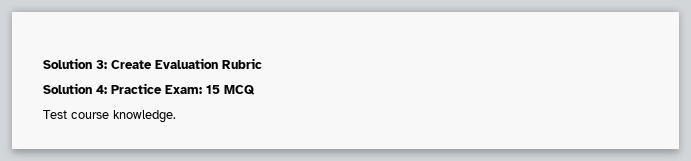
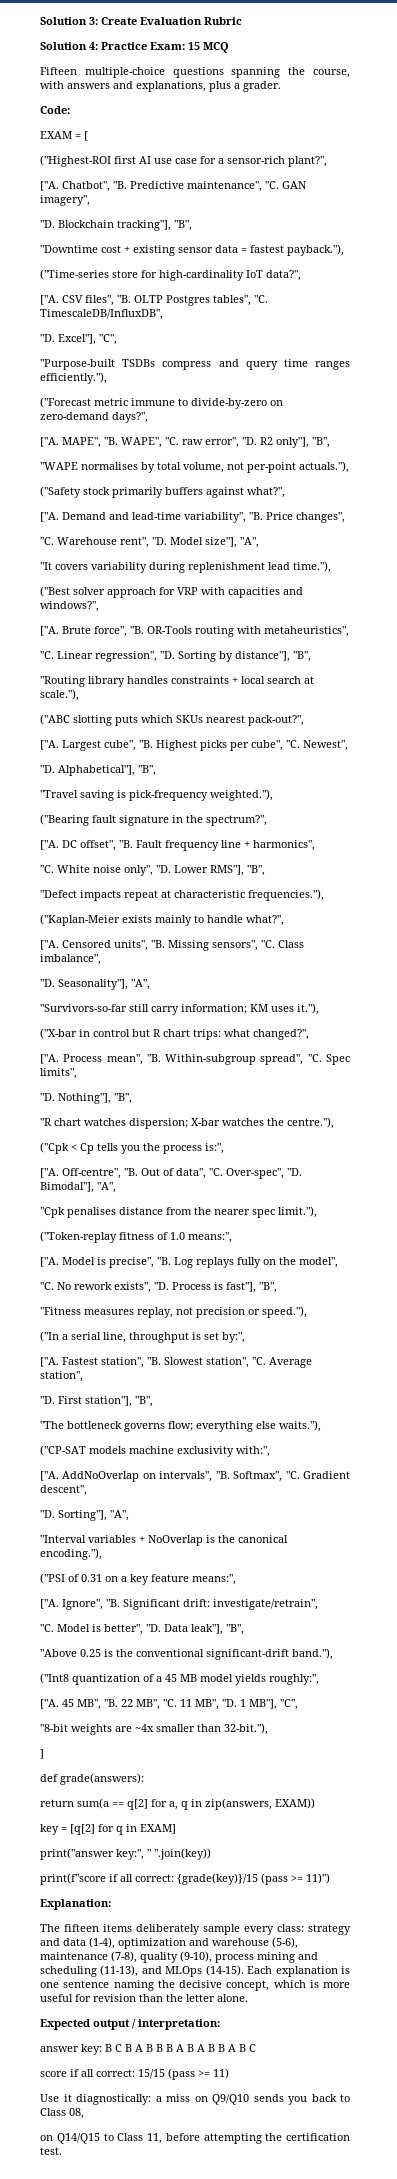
- Test course knowledge.
+ Fifteen multiple-choice questions spanning the course, with answers and explanations, plus a grader.
+ Code:
+ EXAM = [
+ ("Highest-ROI first AI use case for a sensor-rich plant?",
+ ["A. Chatbot", "B. Predictive maintenance", "C. GAN imagery",
+ "D. Blockchain tracking"], "B",
+ "Downtime cost + existing sensor data = fastest payback."),
+ ("Time-series store for high-cardinality IoT data?",
+ ["A. CSV files", "B. OLTP Postgres tables", "C. TimescaleDB/InfluxDB",
+ "D. Excel"], "C",
+ "Purpose-built TSDBs compress and query time ranges efficiently."),
+ ("Forecast metric immune to divide-by-zero on zero-demand days?",
+ ["A. MAPE", "B. WAPE", "C. raw error", "D. R2 only"], "B",
+ "WAPE normalises by total volume, not per-point actuals."),
+ ("Safety stock primarily buffers against what?",
+ ["A. Demand and lead-time variability", "B. Price changes",
+ "C. Warehouse rent", "D. Model size"], "A",
+ "It covers variability during replenishment lead time."),
+ ("Best solver approach for VRP with capacities and windows?",
+ ["A. Brute force", "B. OR-Tools routing with metaheuristics",
+ "C. Linear regression", "D. Sorting by distance"], "B",
+ "Routing library handles constraints + local search at scale."),
+ ("ABC slotting puts which SKUs nearest pack-out?",
+ ["A. Largest cube", "B. Highest picks per cube", "C. Newest",
+ "D. Alphabetical"], "B",
+ "Travel saving is pick-frequency weighted."),
+ ("Bearing fault signature in the spectrum?",
+ ["A. DC offset", "B. Fault frequency line + harmonics",
+ "C. White noise only", "D. Lower RMS"], "B",
+ "Defect impacts repeat at characteristic frequencies."),
+ ("Kaplan-Meier exists mainly to handle what?",
+ ["A. Censored units", "B. Missing sensors", "C. Class imbalance",
+ "D. Seasonality"], "A",
+ "Survivors-so-far still carry information; KM uses it."),
+ ("X-bar in control but R chart trips: what changed?",
+ ["A. Process mean", "B. Within-subgroup spread", "C. Spec limits",
+ "D. Nothing"], "B",
+ "R chart watches dispersion; X-bar watches the centre."),
+ ("Cpk < Cp tells you the process is:",
+ ["A. Off-centre", "B. Out of data", "C. Over-spec", "D. Bimodal"], "A",
+ "Cpk penalises distance from the nearer spec limit."),
+ ("Token-replay fitness of 1.0 means:",
+ ["A. Model is precise", "B. Log replays fully on the model",
+ "C. No rework exists", "D. Process is fast"], "B",
+ "Fitness measures replay, not precision or speed."),
+ ("In a serial line, throughput is set by:",
+ ["A. Fastest station", "B. Slowest station", "C. Average station",
+ "D. First station"], "B",
+ "The bottleneck governs flow; everything else waits."),
+ ("CP-SAT models machine exclusivity with:",
+ ["A. AddNoOverlap on intervals", "B. Softmax", "C. Gradient descent",
+ "D. Sorting"], "A",
+ "Interval variables + NoOverlap is the canonical encoding."),
+ ("PSI of 0.31 on a key feature means:",
+ ["A. Ignore", "B. Significant drift: investigate/retrain",
+ "C. Model is better", "D. Data leak"], "B",
+ "Above 0.25 is the conventional significant-drift band."),
+ ("Int8 quantization of a 45 MB model yields roughly:",
+ ["A. 45 MB", "B. 22 MB", "C. 11 MB", "D. 1 MB"], "C",
+ "8-bit weights are ~4x smaller than 32-bit."),
+ ]
+ def grade(answers):
+ return sum(a == q[2] for a, q in zip(answers, EXAM))
+ key = [q[2] for q in EXAM]
+ print("answer key:", " ".join(key))
+ print(f"score if all correct: {grade(key)}/15 (pass >= 11)")
+ Explanation:
+ The fifteen items deliberately sample every class: strategy and data (1-4), optimization and warehouse (5-6), maintenance (7-8), quality (9-10), process mining and scheduling (11-13), and MLOps (14-15). Each explanation is one sentence naming the decisive concept, which is more useful for revision than the letter alone.
+ Expected output / interpretation:
+ answer key: B C B A B B B A B A B B A B C
+ score if all correct: 15/15 (pass >= 11)
+ Use it diagnostically: a miss on Q9/Q10 sends you back to Class 08,
+ on Q14/Q15 to Class 11, before attempting the certification test.

